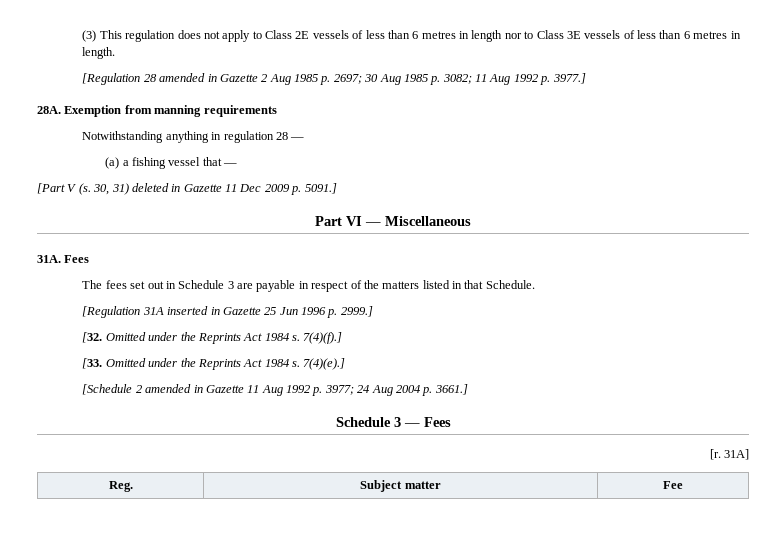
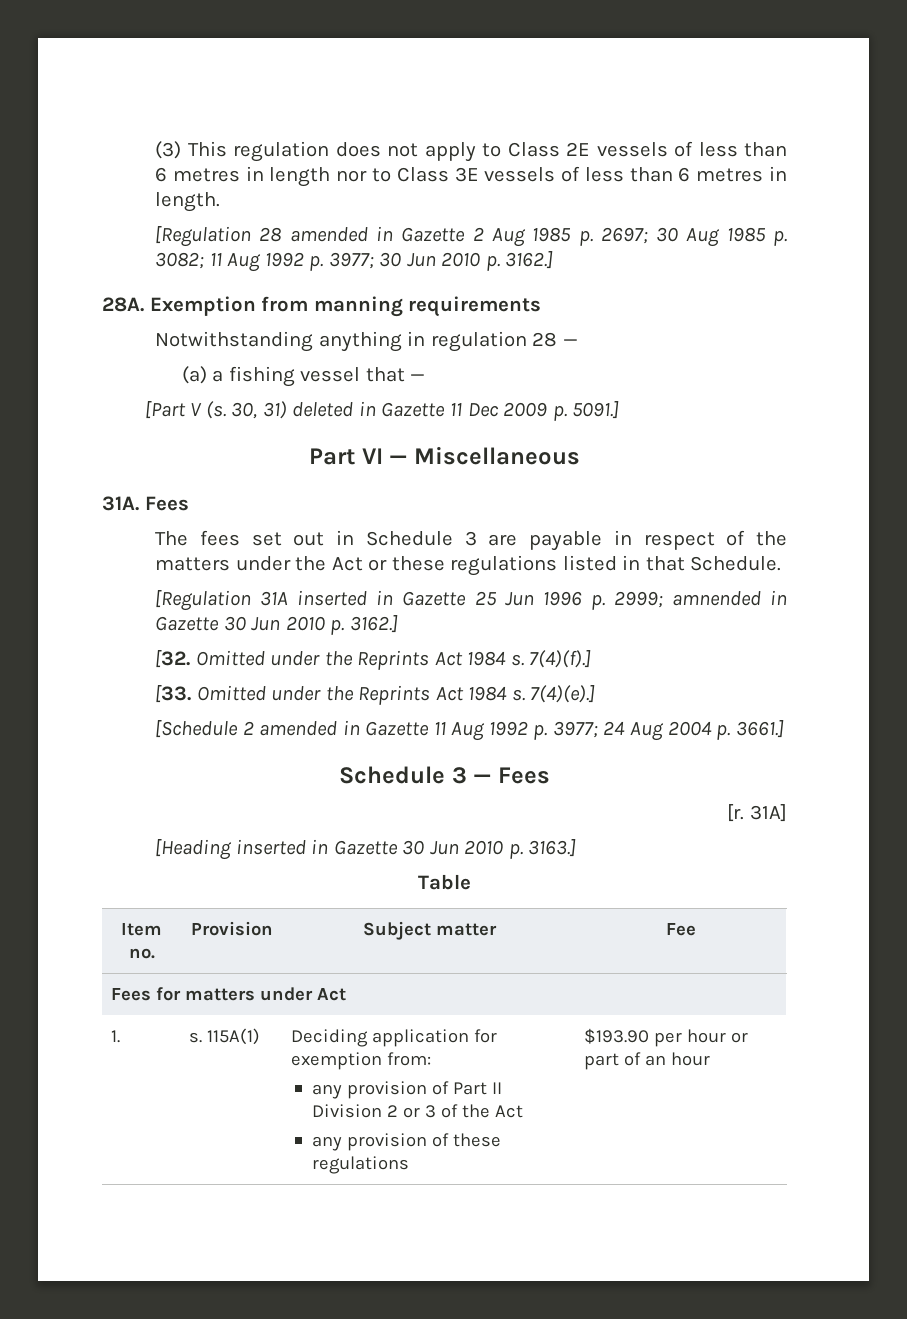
- [Regulation 28 amended in Gazette 2 Aug 1985 p. 2697; 30 Aug 1985 p. 3082; 11 Aug 1992 p. 3977.]
+ [Regulation 28 amended in Gazette 2 Aug 1985 p. 2697; 30 Aug 1985 p. 3082; 11 Aug 1992 p. 3977; 30 Jun 2010 p. 3162.]
- The fees set out in Schedule 3 are payable in respect of the matters listed in that Schedule.
+ The fees set out in Schedule 3 are payable in respect of the matters under the Act or these regulations listed in that Schedule.
- [Regulation 31A inserted in Gazette 25 Jun 1996 p. 2999.]
+ [Regulation 31A inserted in Gazette 25 Jun 1996 p. 2999; amnended in Gazette 30 Jun 2010 p. 3162.]
- Reg. | Subject matter | Fee
+ [Heading inserted in Gazette 30 Jun 2010 p. 3163.]
+ Table
+ Item no. | Provision | Subject matter | Fee
+ Fees for matters under Act
+ 1. | s. 115A(1) | Deciding application for exemption from:
+ any provision of Part II Division 2 or 3 of the Act
+ any provision of these regulations | $193.90 per hour or part of an hour

